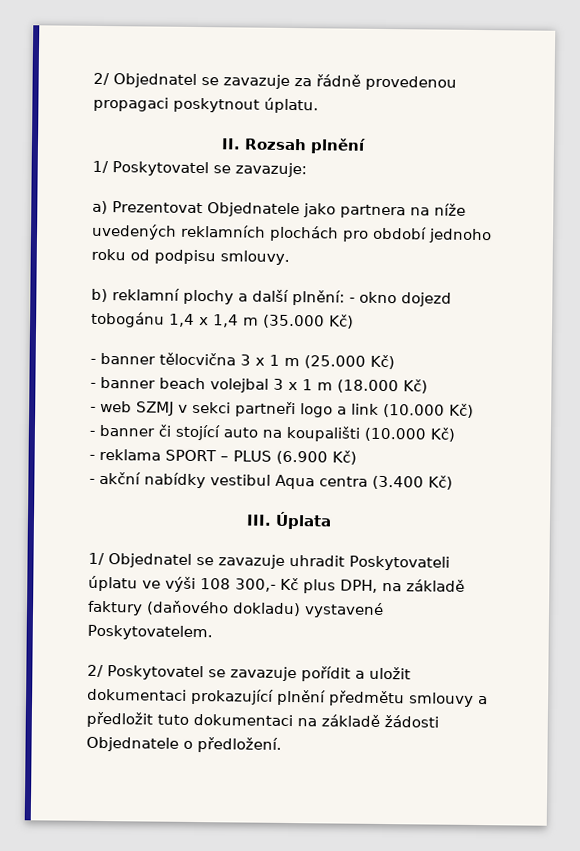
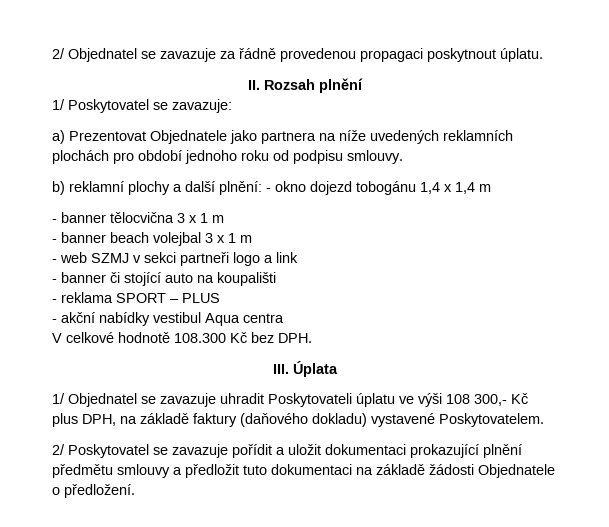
- b) reklamní plochy a další plnění: - okno dojezd tobogánu 1,4 x 1,4 m (35.000 Kč)
+ b) reklamní plochy a další plnění: - okno dojezd tobogánu 1,4 x 1,4 m
- - banner tělocvična 3 x 1 m (25.000 Kč)
+ - banner tělocvična 3 x 1 m
- - banner beach volejbal 3 x 1 m (18.000 Kč)
+ - banner beach volejbal 3 x 1 m
- - web SZMJ v sekci partneři logo a link (10.000 Kč)
+ - web SZMJ v sekci partneři logo a link
- - banner či stojící auto na koupališti (10.000 Kč)
+ - banner či stojící auto na koupališti
- - reklama SPORT – PLUS (6.900 Kč)
+ - reklama SPORT – PLUS
- - akční nabídky vestibul Aqua centra (3.400 Kč)
+ - akční nabídky vestibul Aqua centra
+ V celkové hodnotě 108.300 Kč bez DPH.

